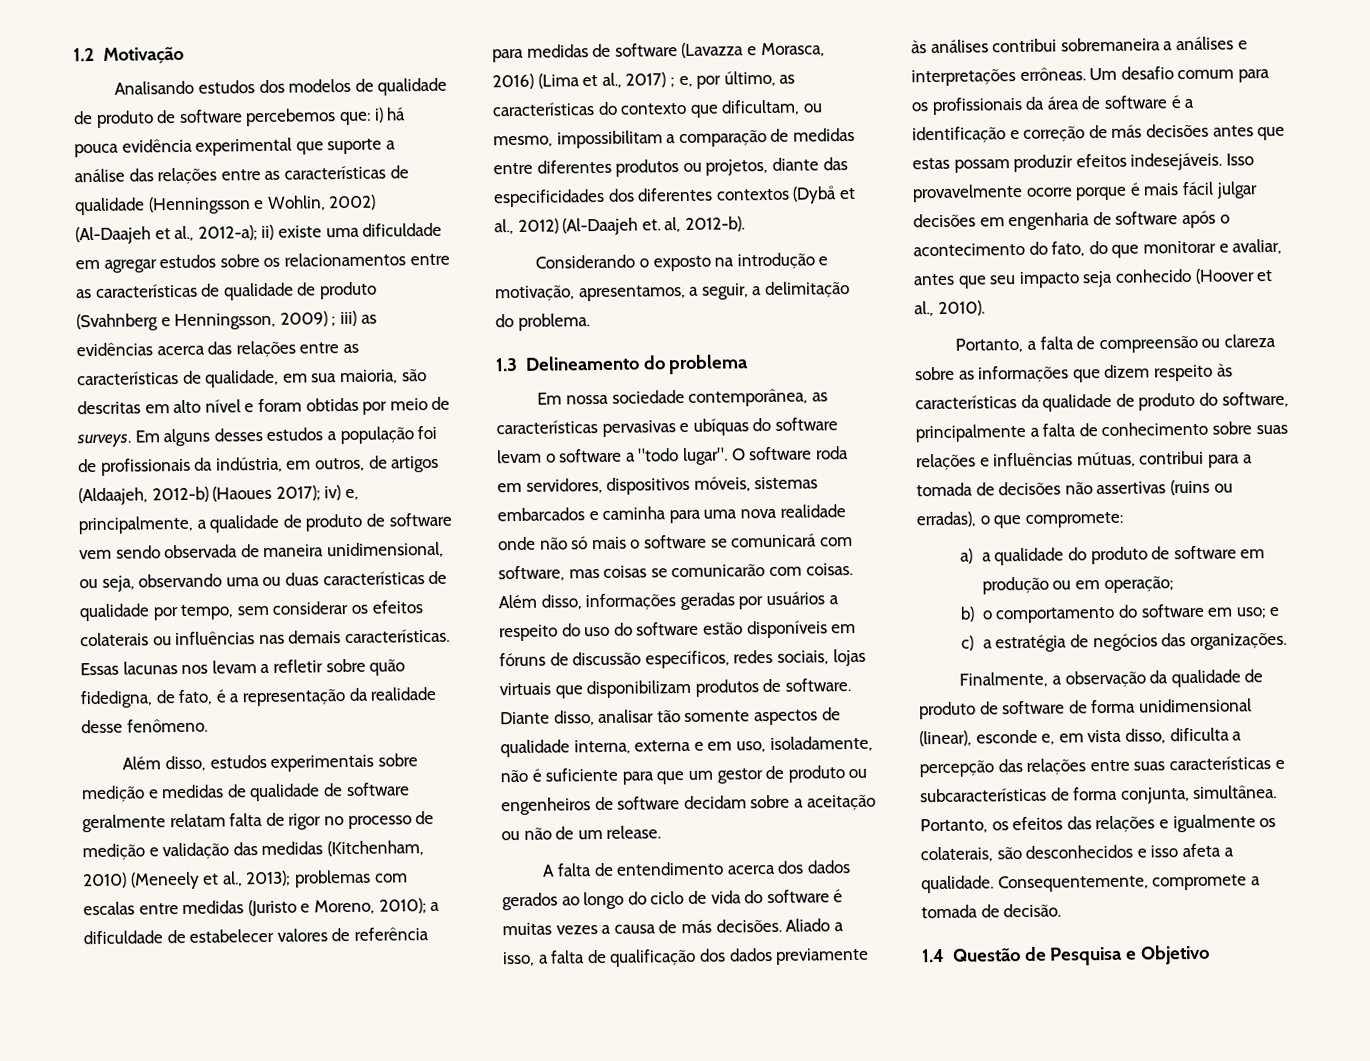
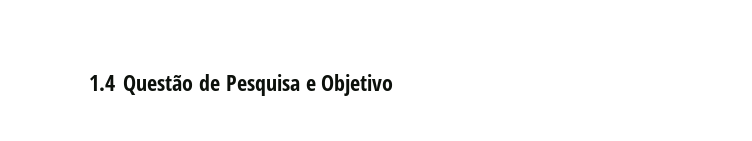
- 1.2 Motivação
- Analisando estudos dos modelos de qualidade de produto de software percebemos que: i) há pouca evidência experimental que suporte a análise das relações entre as características de qualidade (Henningsson e Wohlin, 2002) (Al-Daajeh et al., 2012-a); ii) existe uma dificuldade em agregar estudos sobre os relacionamentos entre as características de qualidade de produto (Svahnberg e Henningsson, 2009) ; iii) as evidências acerca das relações entre as características de qualidade, em sua maioria, são descritas em alto nível e foram obtidas por meio de surveys. Em alguns desses estudos a população foi de profissionais da indústria, em outros, de artigos (Aldaajeh, 2012-b) (Haoues 2017); iv) e, principalmente, a qualidade de produto de software vem sendo observada de maneira unidimensional, ou seja, observando uma ou duas características de qualidade por tempo, sem considerar os efeitos colaterais ou influências nas demais características. Essas lacunas nos levam a refletir sobre quão fidedigna, de fato, é a representação da realidade desse fenômeno.
- Além disso, estudos experimentais sobre medição e medidas de qualidade de software geralmente relatam falta de rigor no processo de medição e validação das medidas (Kitchenham, 2010) (Meneely et al., 2013); problemas com escalas entre medidas (Juristo e Moreno, 2010); a dificuldade de estabelecer valores de referência para medidas de software (Lavazza e Morasca, 2016) (Lima et al., 2017) ; e, por último, as características do contexto que dificultam, ou mesmo, impossibilitam a comparação de medidas entre diferentes produtos ou projetos, diante das especificidades dos diferentes contextos (Dybå et al., 2012) (Al-Daajeh et. al, 2012-b).
- Considerando o exposto na introdução e motivação, apresentamos, a seguir, a delimitação do problema.
- 1.3 Delineamento do problema
- Em nossa sociedade contemporânea, as características pervasivas e ubíquas do software levam o software a "todo lugar". O software roda em servidores, dispositivos móveis, sistemas embarcados e caminha para uma nova realidade onde não só mais o software se comunicará com software, mas coisas se comunicarão com coisas. Além disso, informações geradas por usuários a respeito do uso do software estão disponíveis em fóruns de discussão específicos, redes sociais, lojas virtuais que disponibilizam produtos de software. Diante disso, analisar tão somente aspectos de qualidade interna, externa e em uso, isoladamente, não é suficiente para que um gestor de produto ou engenheiros de software decidam sobre a aceitação ou não de um release.
- A falta de entendimento acerca dos dados gerados ao longo do ciclo de vida do software é muitas vezes a causa de más decisões. Aliado a isso, a falta de qualificação dos dados previamente às análises contribui sobremaneira a análises e interpretações errôneas. Um desafio comum para os profissionais da área de software é a identificação e correção de más decisões antes que estas possam produzir efeitos indesejáveis. Isso provavelmente ocorre porque é mais fácil julgar decisões em engenharia de software após o acontecimento do fato, do que monitorar e avaliar, antes que seu impacto seja conhecido (Hoover et al., 2010).
- Portanto, a falta de compreensão ou clareza sobre as informações que dizem respeito às características da qualidade de produto do software, principalmente a falta de conhecimento sobre suas relações e influências mútuas, contribui para a tomada de decisões não assertivas (ruins ou erradas), o que compromete:
- a) a qualidade do produto de software em produção ou em operação;
- b) o comportamento do software em uso; e
- c) a estratégia de negócios das organizações.
- Finalmente, a observação da qualidade de produto de software de forma unidimensional (linear), esconde e, em vista disso, dificulta a percepção das relações entre suas características e subcaracterísticas de forma conjunta, simultânea. Portanto, os efeitos das relações e igualmente os colaterais, são desconhecidos e isso afeta a qualidade. Consequentemente, compromete a tomada de decisão.

